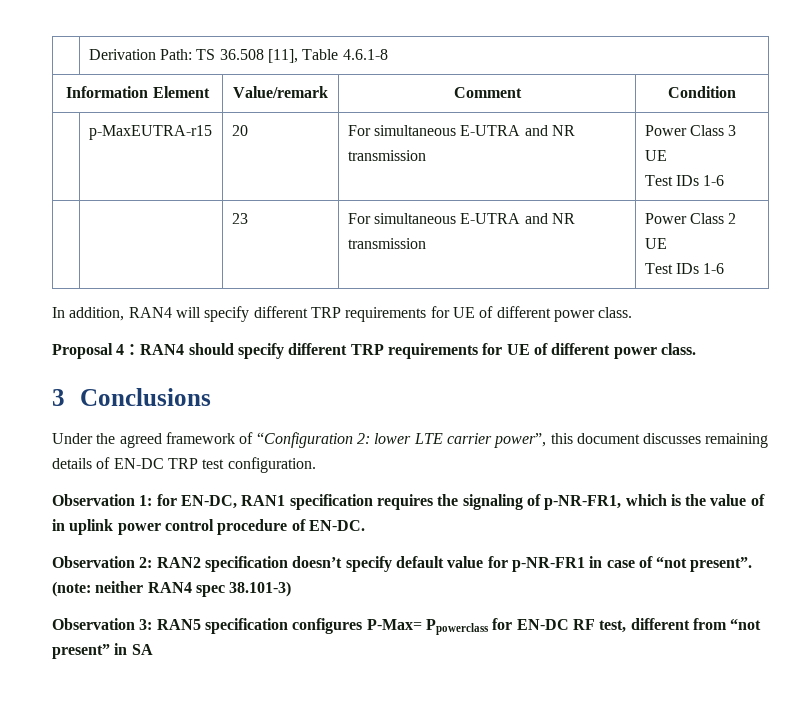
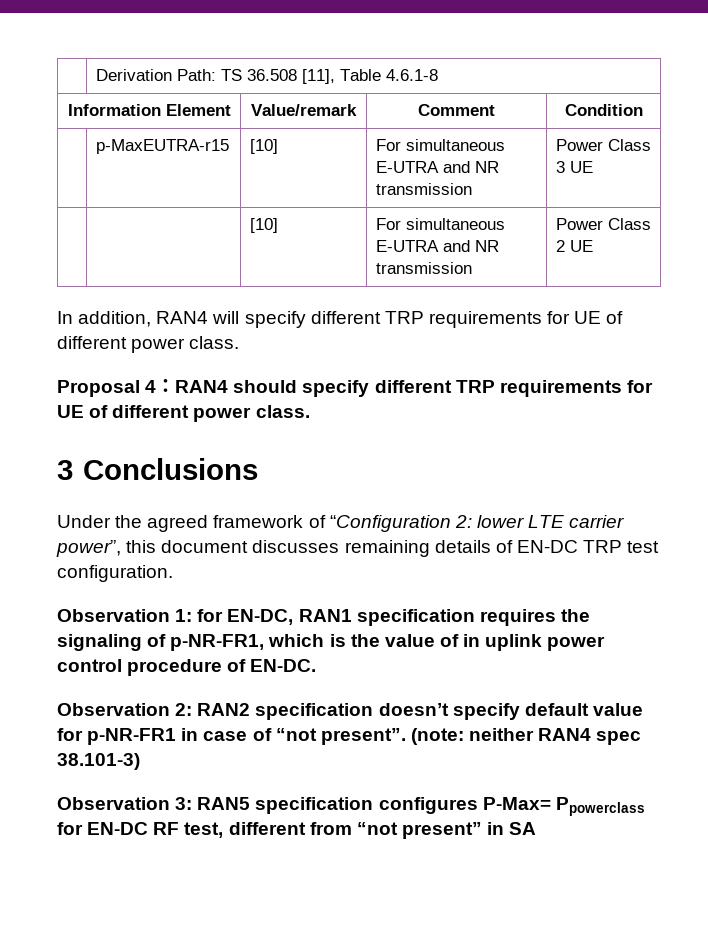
- | p-MaxEUTRA-r15 | 20 | For simultaneous E-UTRA and NR transmission | Power Class 3 UE
- Test IDs 1-6
- | | 23 | For simultaneous E-UTRA and NR transmission | Power Class 2 UE
- Test IDs 1-6
+ | p-MaxEUTRA-r15 | [10] | For simultaneous E-UTRA and NR transmission | Power Class 3 UE
+ | | [10] | For simultaneous E-UTRA and NR transmission | Power Class 2 UE

